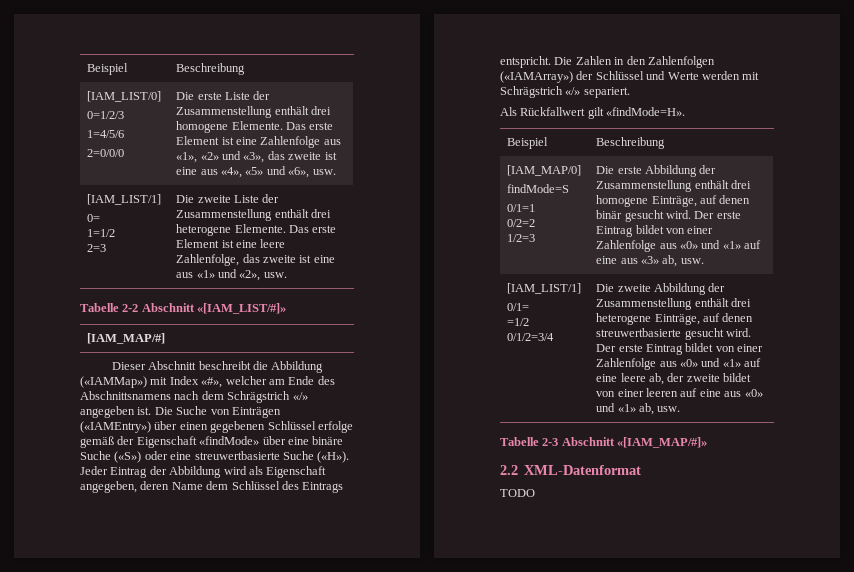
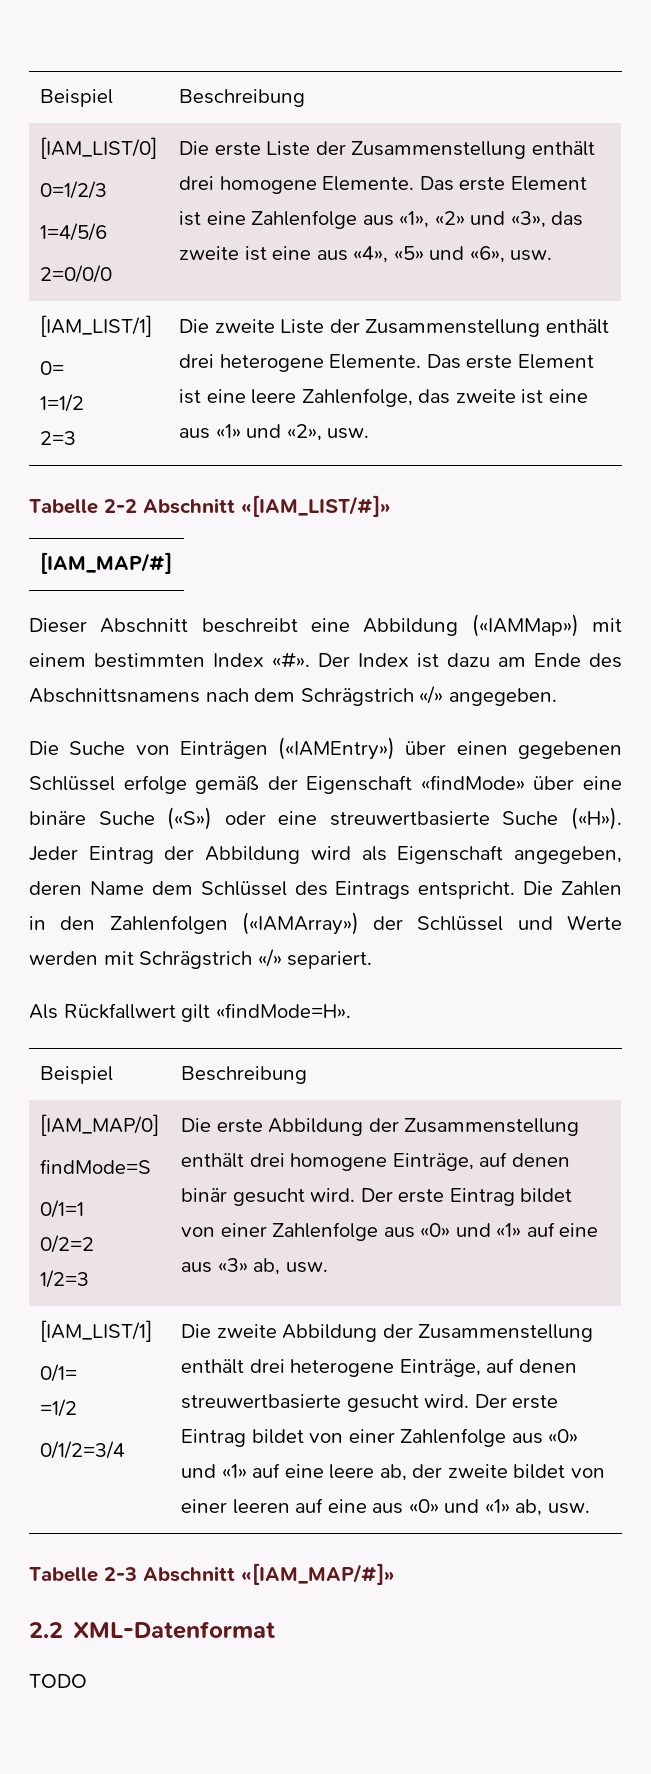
- Dieser Abschnitt beschreibt die Abbildung («IAMMap») mit Index «#», welcher am Ende des Abschnittsnamens nach dem Schrägstrich «/» angegeben ist. Die Suche von Einträgen («IAMEntry») über einen gegebenen Schlüssel erfolge gemäß der Eigenschaft «findMode» über eine binäre Suche («S») oder eine streuwertbasierte Suche («H»). Jeder Eintrag der Abbildung wird als Eigenschaft angegeben, deren Name dem Schlüssel des Eintrags entspricht.
+ Dieser Abschnitt beschreibt eine Abbildung («IAMMap») mit einem bestimmten Index «#». Der Index ist dazu am Ende des Abschnittsnamens nach dem Schrägstrich «/» angegeben.
+ Die Suche von Einträgen («IAMEntry») über einen gegebenen Schlüssel erfolge gemäß der Eigenschaft «findMode» über eine binäre Suche («S») oder eine streuwertbasierte Suche («H»). Jeder Eintrag der Abbildung wird als Eigenschaft angegeben, deren Name dem Schlüssel des Eintrags entspricht.

